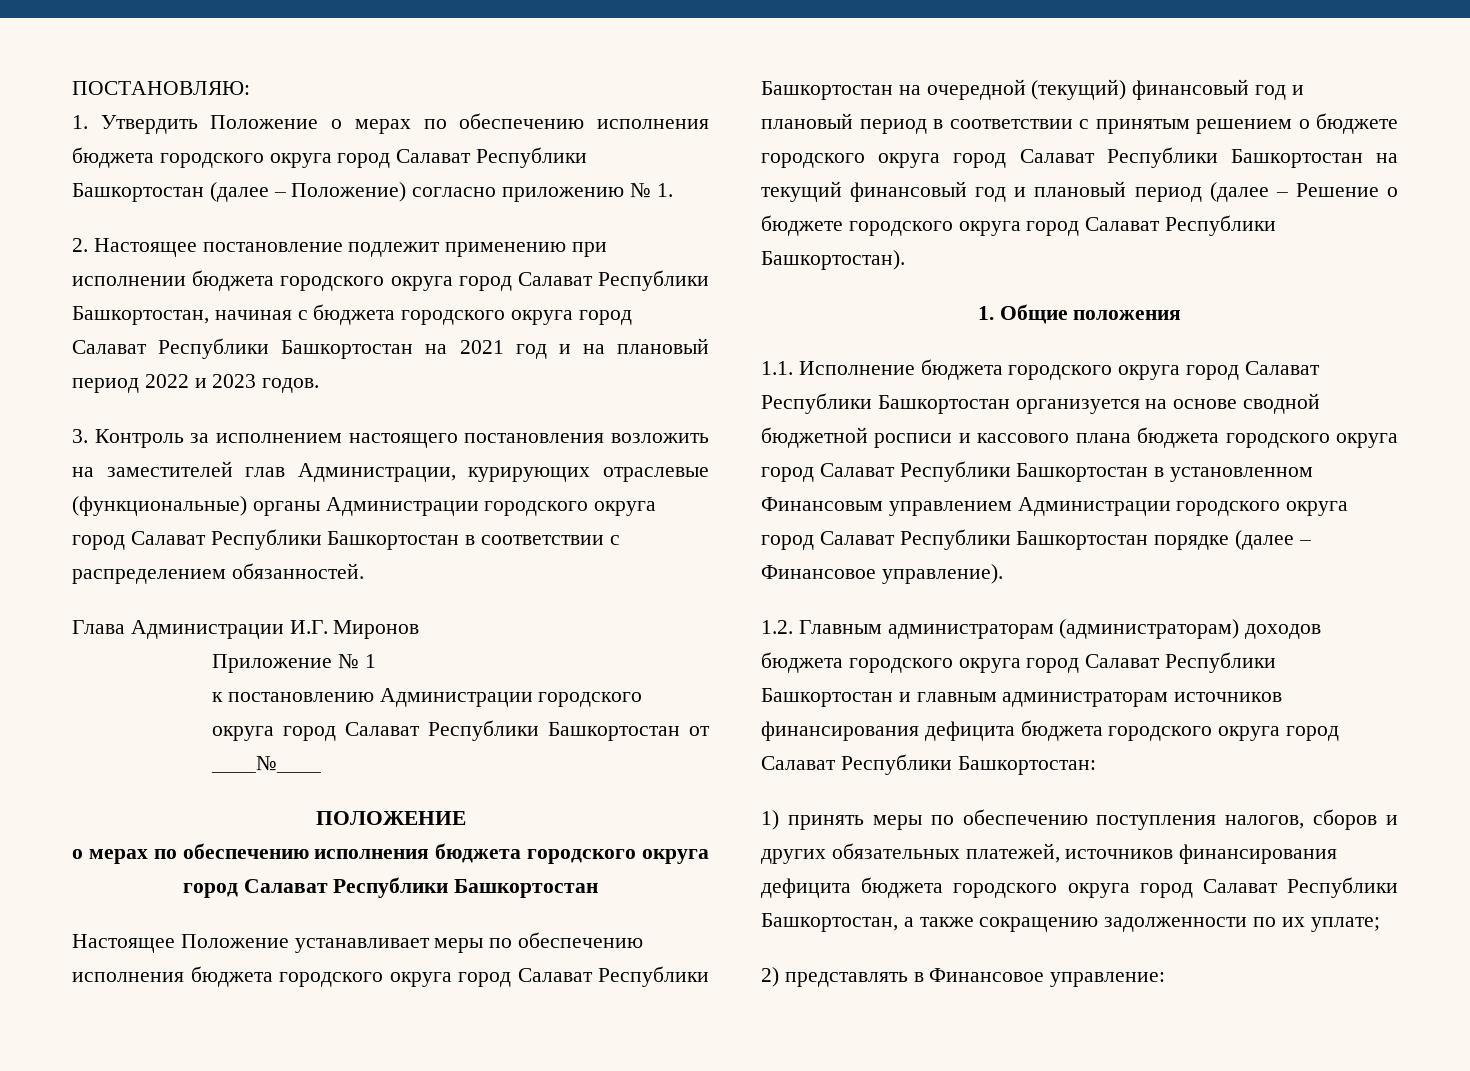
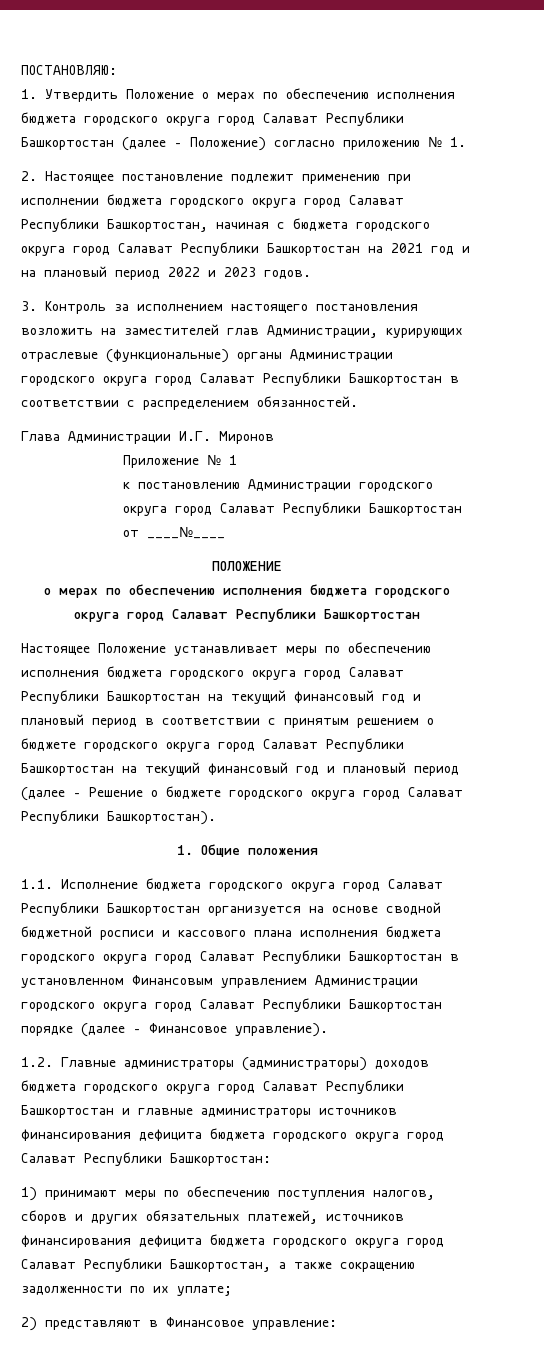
- Настоящее Положение устанавливает меры по обеспечению исполнения бюджета городского округа город Салават Республики Башкортостан на очередной (текущий) финансовый год и плановый период в соответствии с принятым решением о бюджете городского округа город Салават Республики Башкортостан на текущий финансовый год и плановый период (далее – Решение о бюджете городского округа город Салават Республики Башкортостан).
+ Настоящее Положение устанавливает меры по обеспечению исполнения бюджета городского округа город Салават Республики Башкортостан на текущий финансовый год и плановый период в соответствии с принятым решением о бюджете городского округа город Салават Республики Башкортостан на текущий финансовый год и плановый период (далее – Решение о бюджете городского округа город Салават Республики Башкортостан).
- 1.1. Исполнение бюджета городского округа город Салават Республики Башкортостан организуется на основе сводной бюджетной росписи и кассового плана бюджета городского округа город Салават Республики Башкортостан в установленном Финансовым управлением Администрации городского округа город Салават Республики Башкортостан порядке (далее – Финансовое управление).
+ 1.1. Исполнение бюджета городского округа город Салават Республики Башкортостан организуется на основе сводной бюджетной росписи и кассового плана исполнения бюджета городского округа город Салават Республики Башкортостан в установленном Финансовым управлением Администрации городского округа город Салават Республики Башкортостан порядке (далее – Финансовое управление).
- 1.2. Главным администраторам (администраторам) доходов бюджета городского округа город Салават Республики Башкортостан и главным администраторам источников финансирования дефицита бюджета городского округа город Салават Республики Башкортостан:
+ 1.2. Главные администраторы (администраторы) доходов бюджета городского округа город Салават Республики Башкортостан и главные администраторы источников финансирования дефицита бюджета городского округа город Салават Республики Башкортостан:
- 1) принять меры по обеспечению поступления налогов, сборов и других обязательных платежей, источников финансирования дефицита бюджета городского округа город Салават Республики Башкортостан, а также сокращению задолженности по их уплате;
+ 1) принимают меры по обеспечению поступления налогов, сборов и других обязательных платежей, источников финансирования дефицита бюджета городского округа город Салават Республики Башкортостан, а также сокращению задолженности по их уплате;
- 2) представлять в Финансовое управление:
+ 2) представляют в Финансовое управление:

